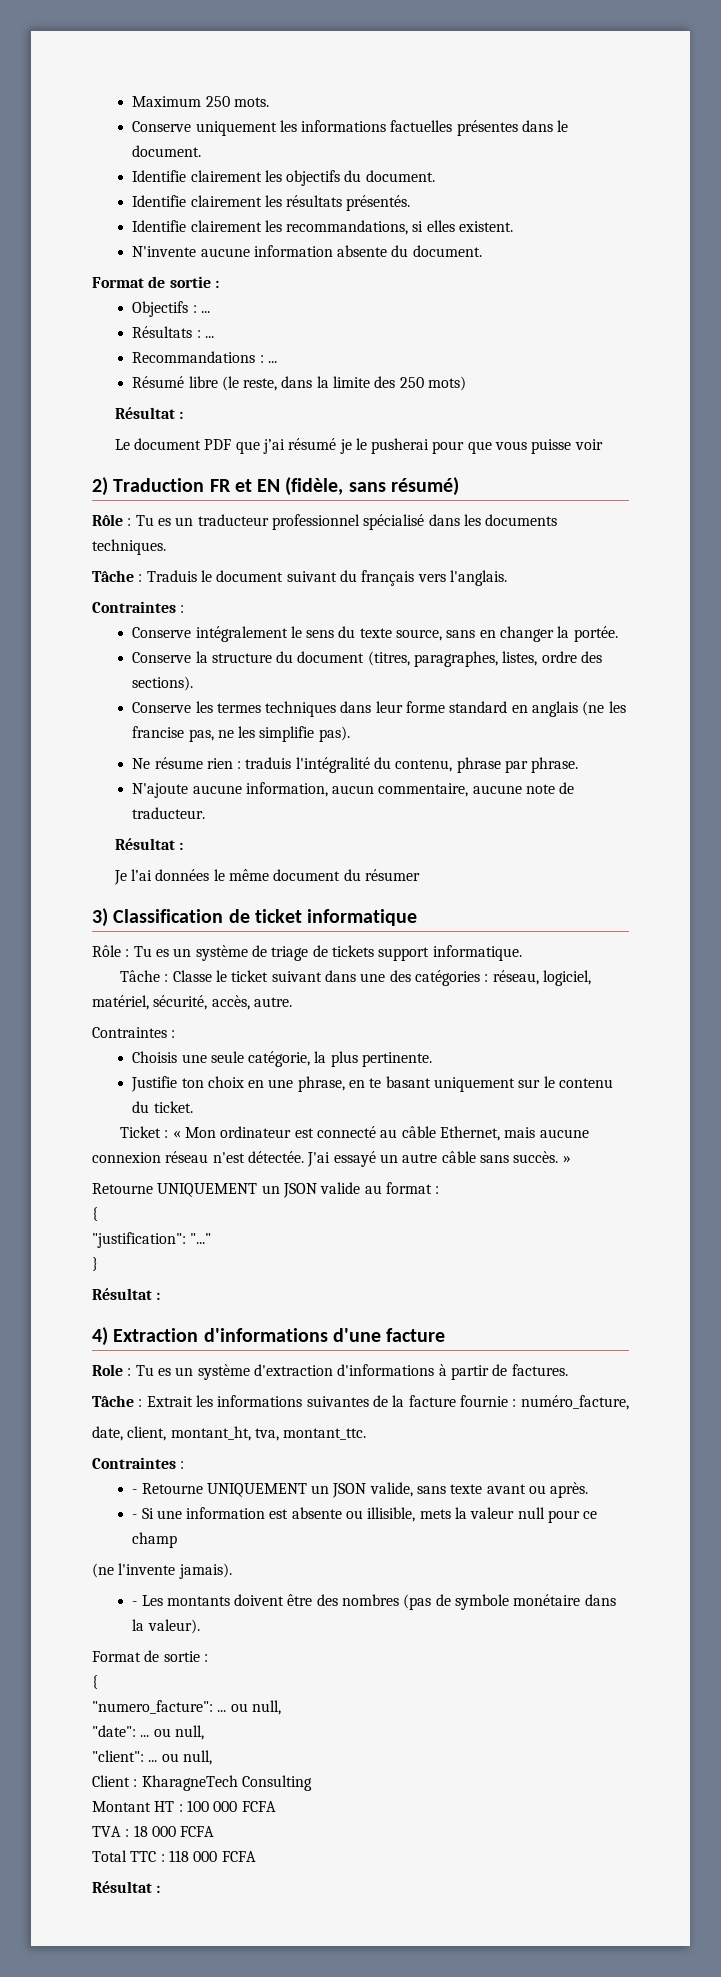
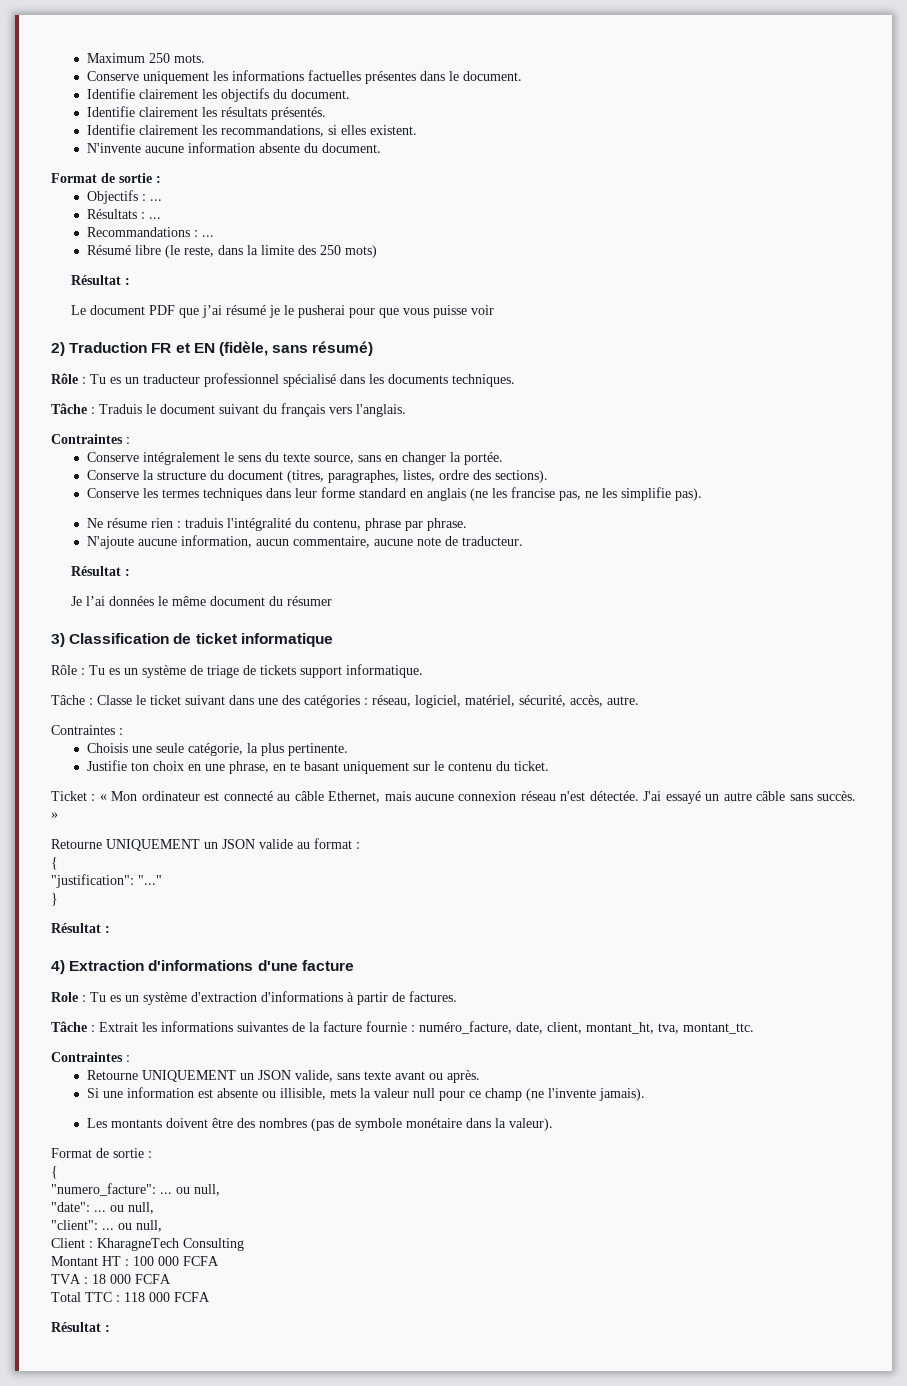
- Tâche : Extrait les informations suivantes de la facture fournie : numéro_facture,
- date, client, montant_ht, tva, montant_ttc.
+ Tâche : Extrait les informations suivantes de la facture fournie : numéro_facture, date, client, montant_ht, tva, montant_ttc.
- - Retourne UNIQUEMENT un JSON valide, sans texte avant ou après.
+ Retourne UNIQUEMENT un JSON valide, sans texte avant ou après.
- - Si une information est absente ou illisible, mets la valeur null pour ce champ
- (ne l'invente jamais).
+ Si une information est absente ou illisible, mets la valeur null pour ce champ (ne l'invente jamais).
- - Les montants doivent être des nombres (pas de symbole monétaire dans la valeur).
+ Les montants doivent être des nombres (pas de symbole monétaire dans la valeur).

